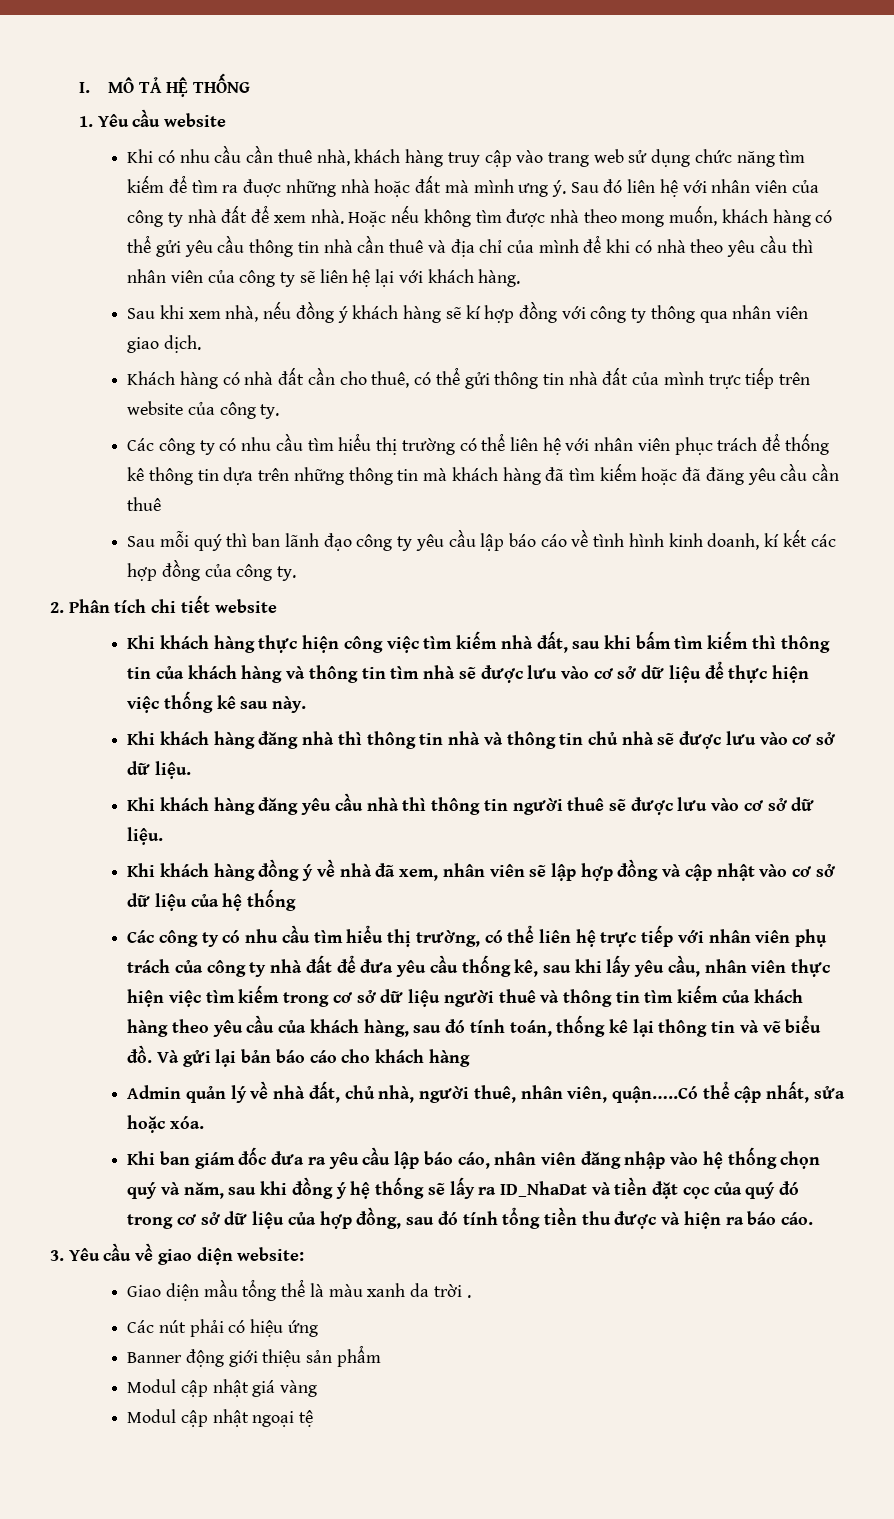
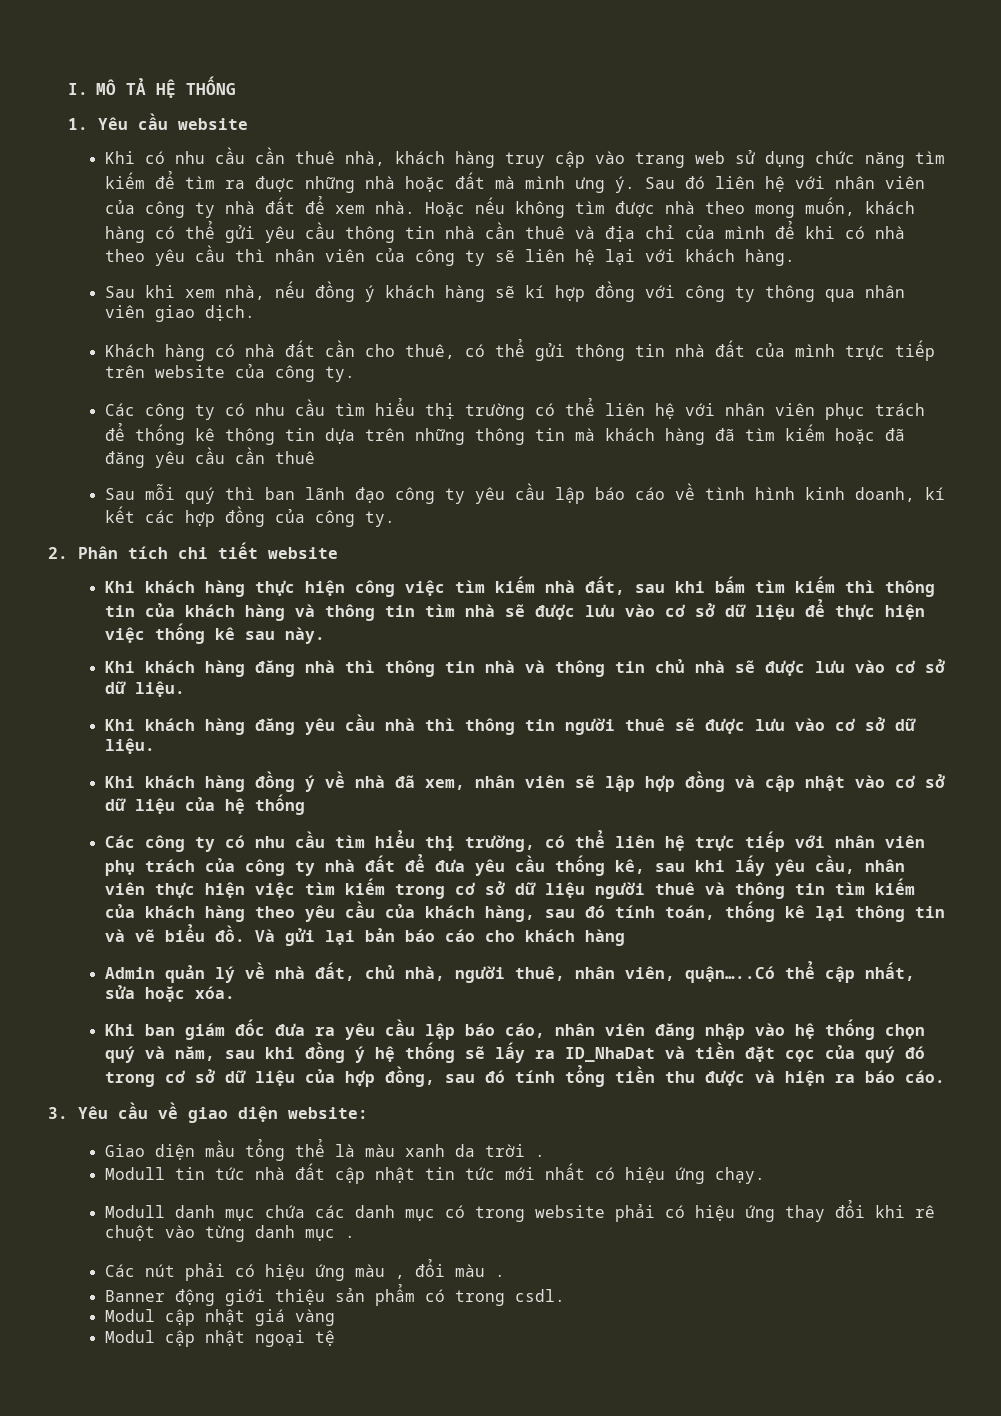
+ Modull tin tức nhà đất cập nhật tin tức mới nhất có hiệu ứng chạy.
+ Modull danh mục chứa các danh mục có trong website phải có hiệu ứng thay đổi khi rê chuột vào từng danh mục .
- Các nút phải có hiệu ứng
+ Các nút phải có hiệu ứng màu , đổi màu .
- Banner động giới thiệu sản phẩm
+ Banner động giới thiệu sản phẩm có trong csdl.

